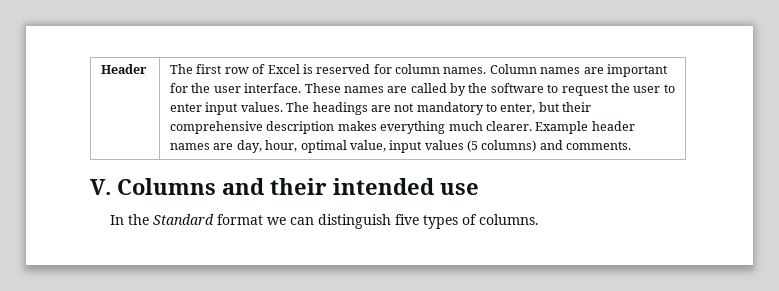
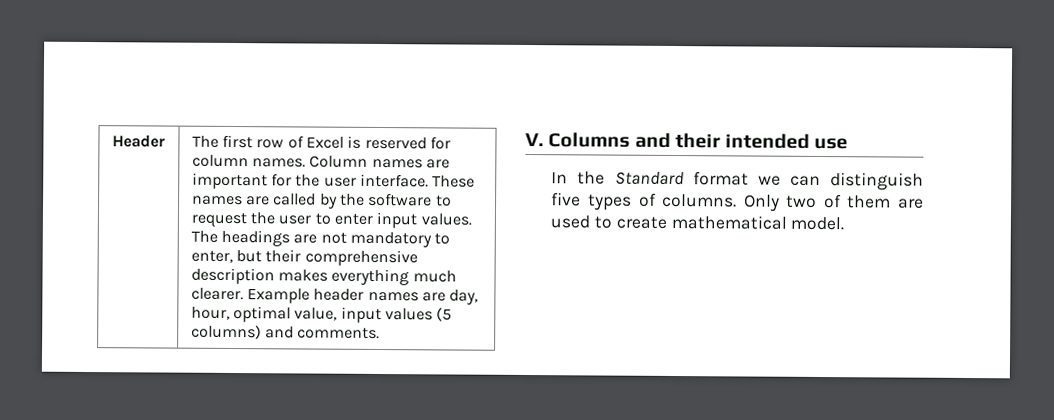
+ Only two of them are used to create mathematical model.

